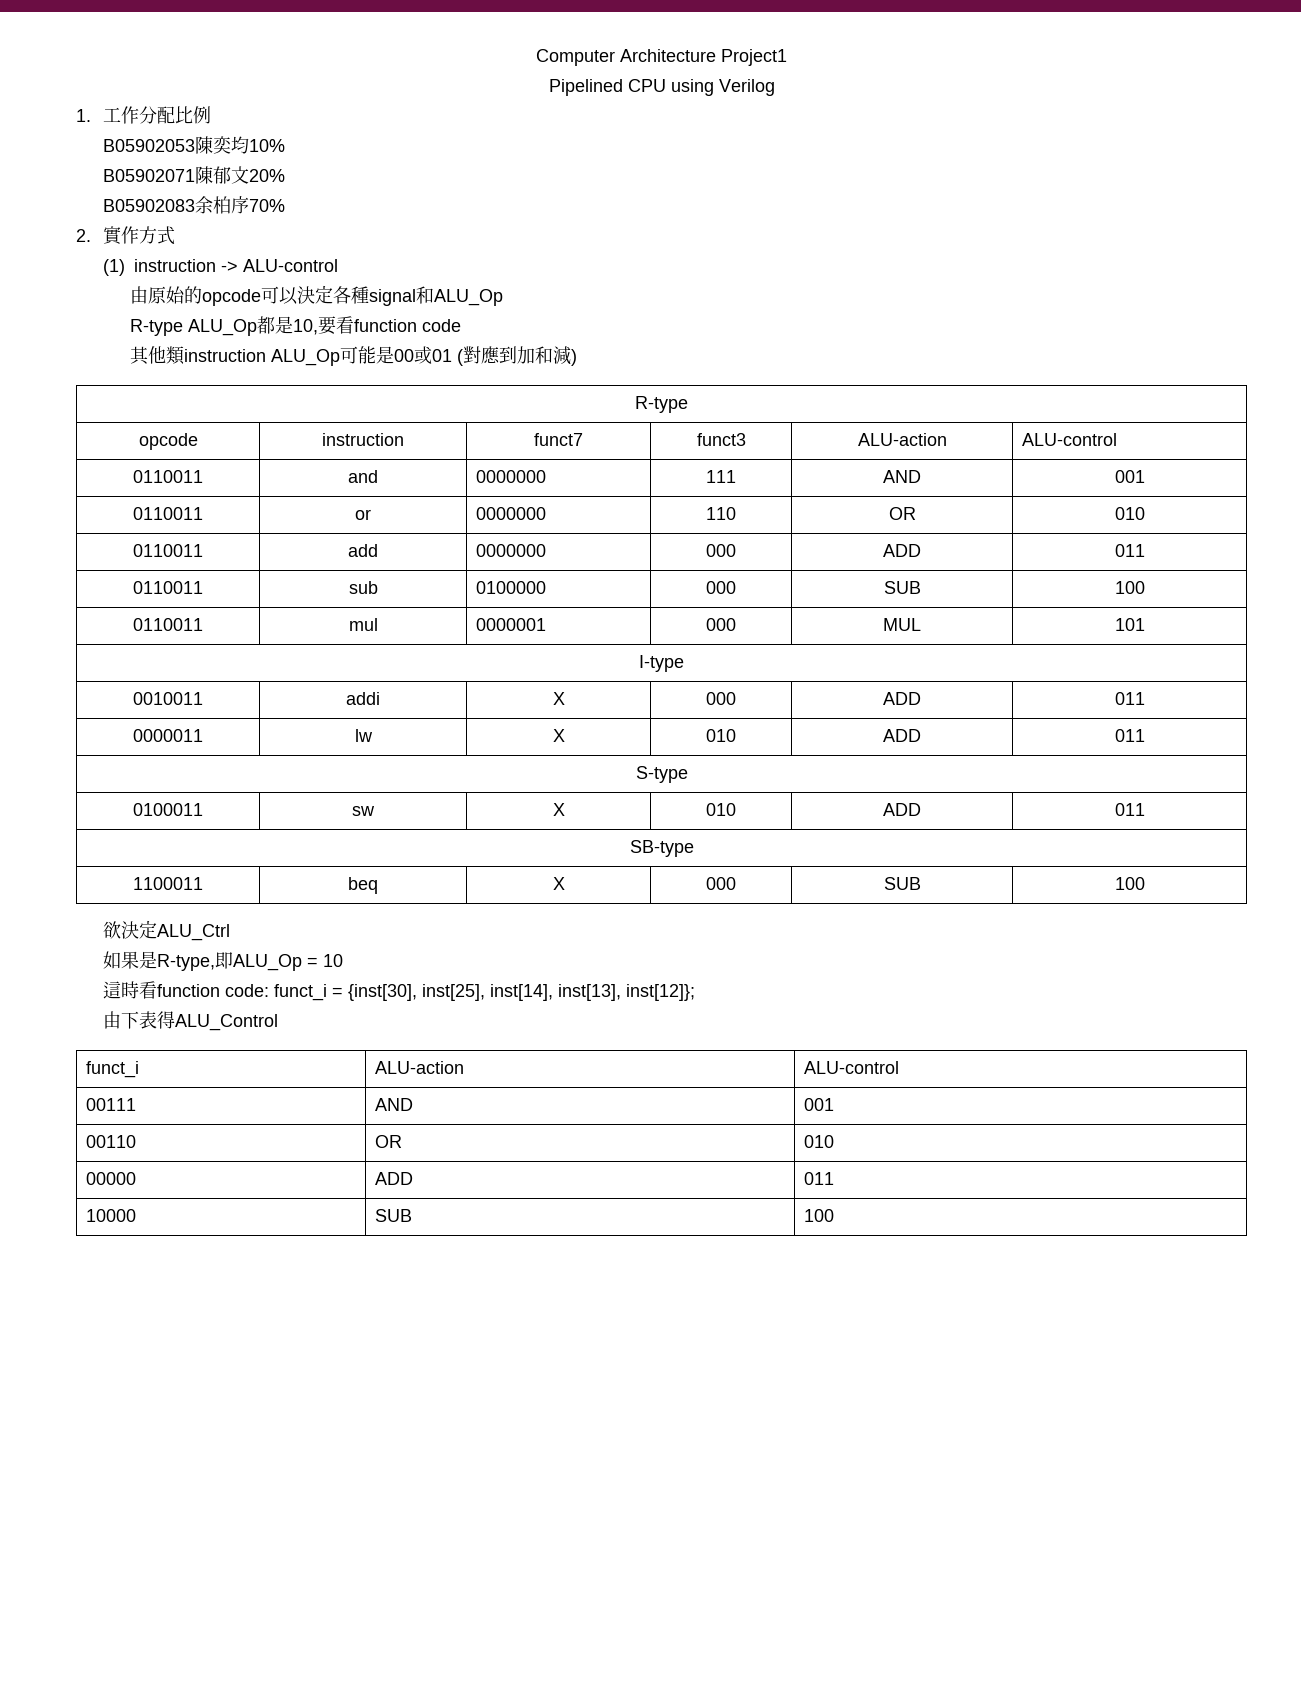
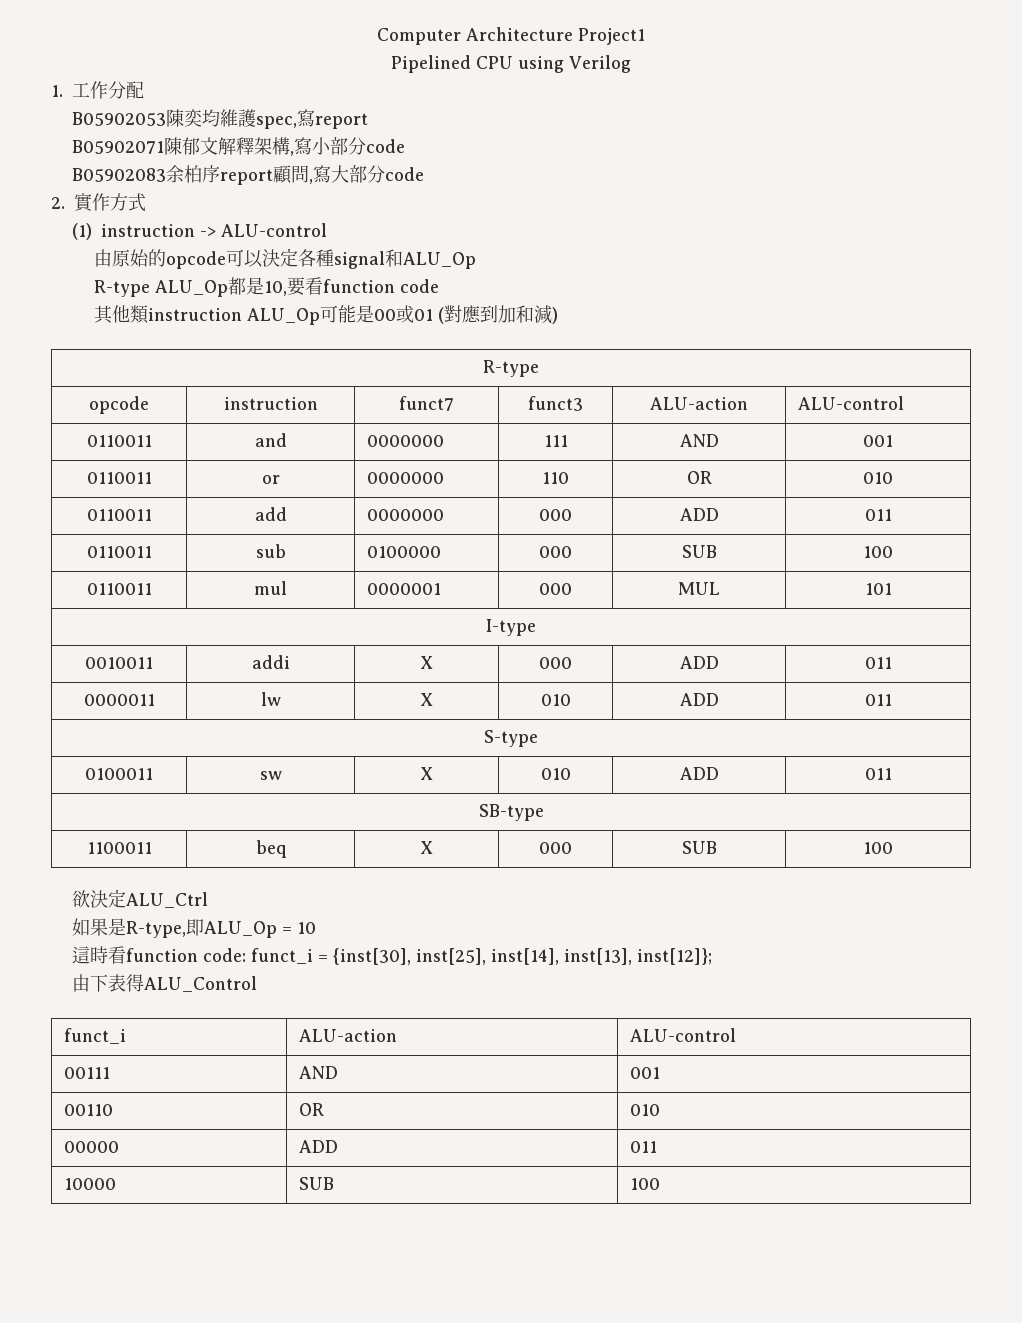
- 1.工作分配比例
+ 1.工作分配
- B05902053陳奕均10%
+ B05902053陳奕均維護spec,寫report
- B05902071陳郁文20%
- B05902083余柏序70%
+ B05902071陳郁文解釋架構,寫小部分code
+ B05902083余柏序report顧問,寫大部分code

